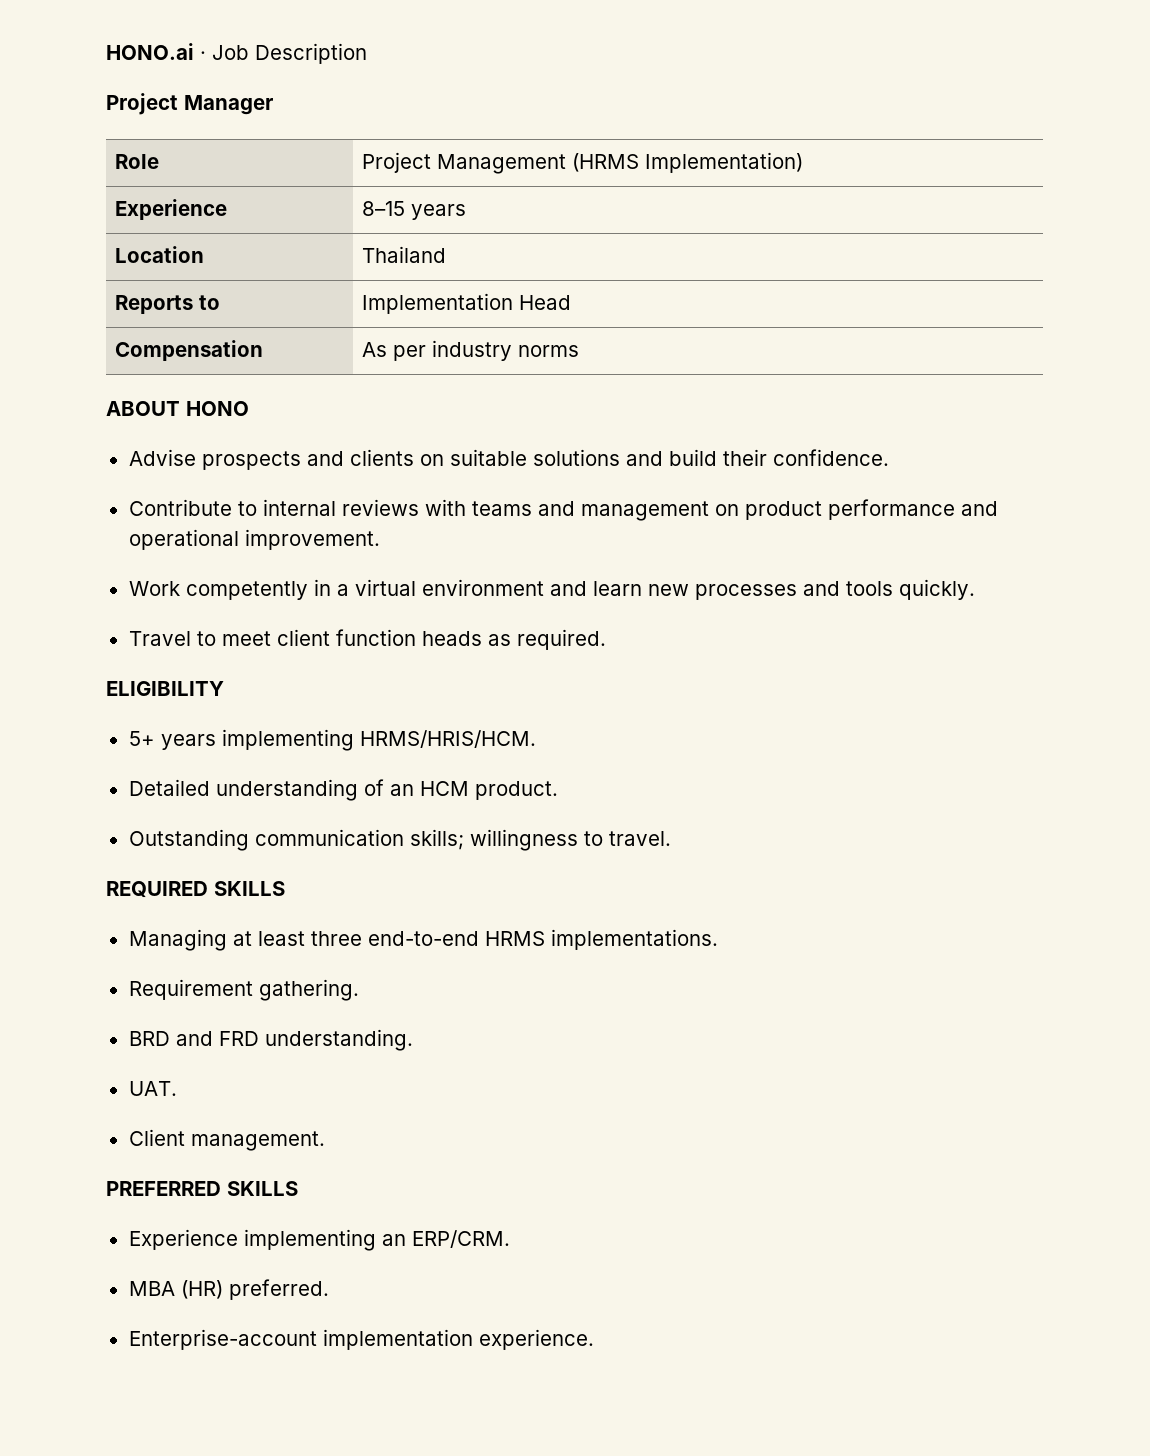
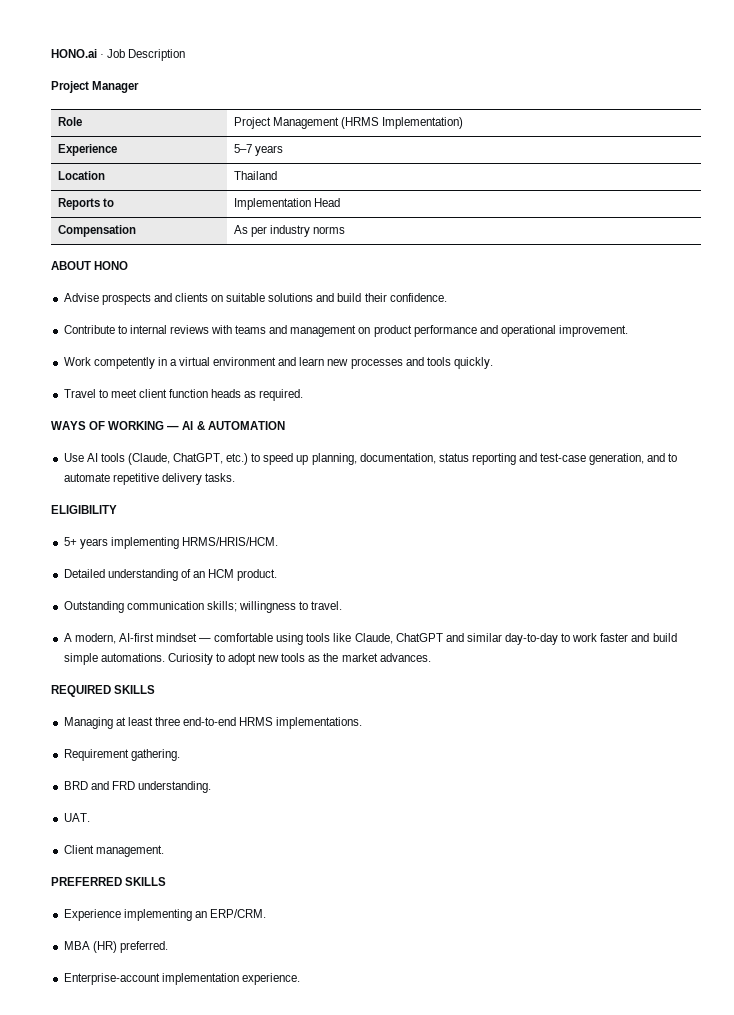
- Experience | 8–15 years
+ Experience | 5–7 years
+ WAYS OF WORKING — AI & AUTOMATION
+ Use AI tools (Claude, ChatGPT, etc.) to speed up planning, documentation, status reporting and test-case generation, and to automate repetitive delivery tasks.
+ A modern, AI-first mindset — comfortable using tools like Claude, ChatGPT and similar day-to-day to work faster and build simple automations. Curiosity to adopt new tools as the market advances.

